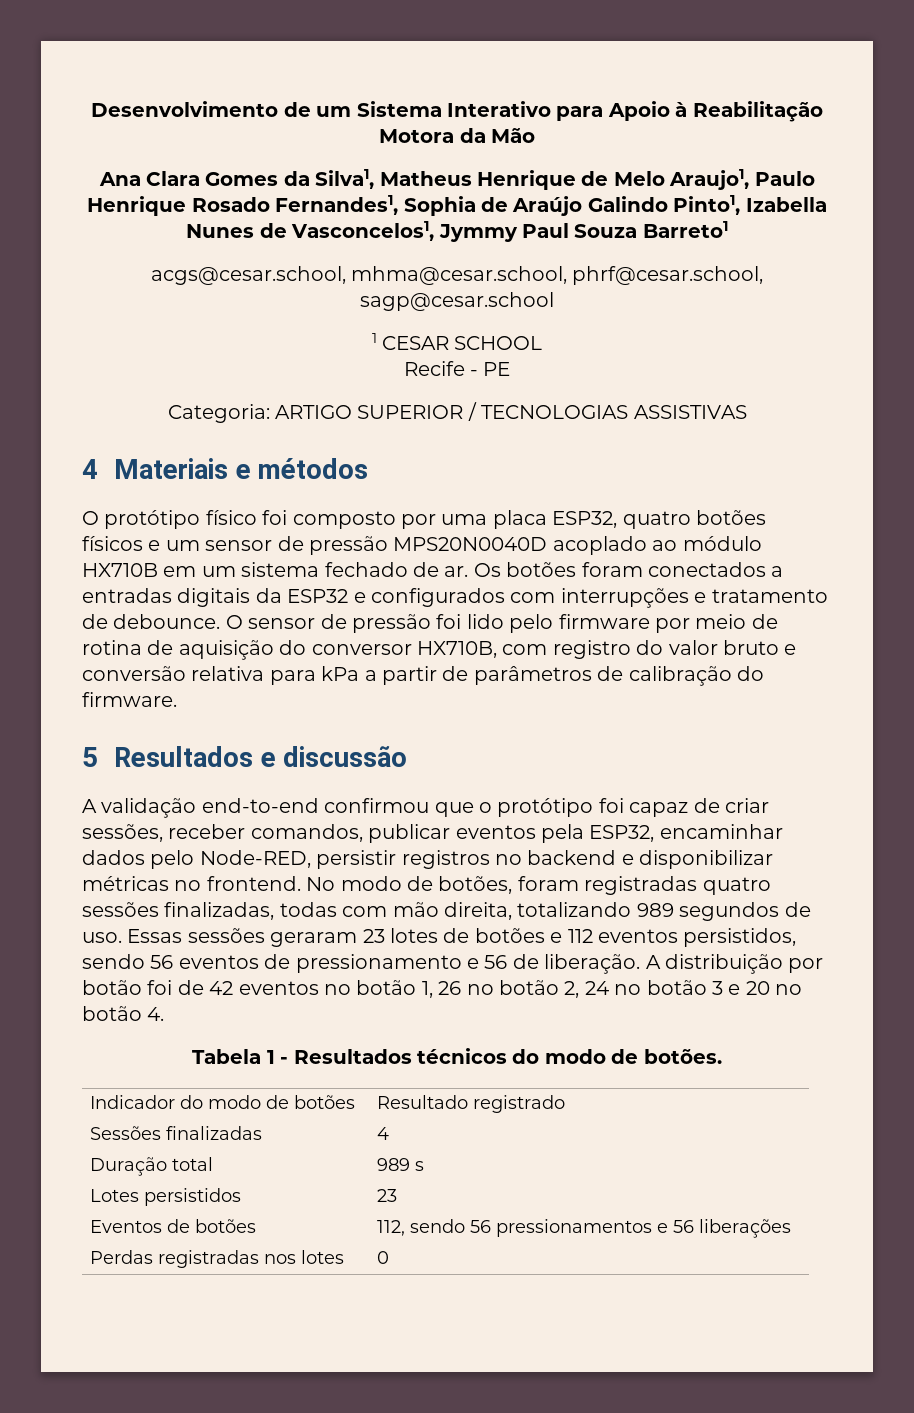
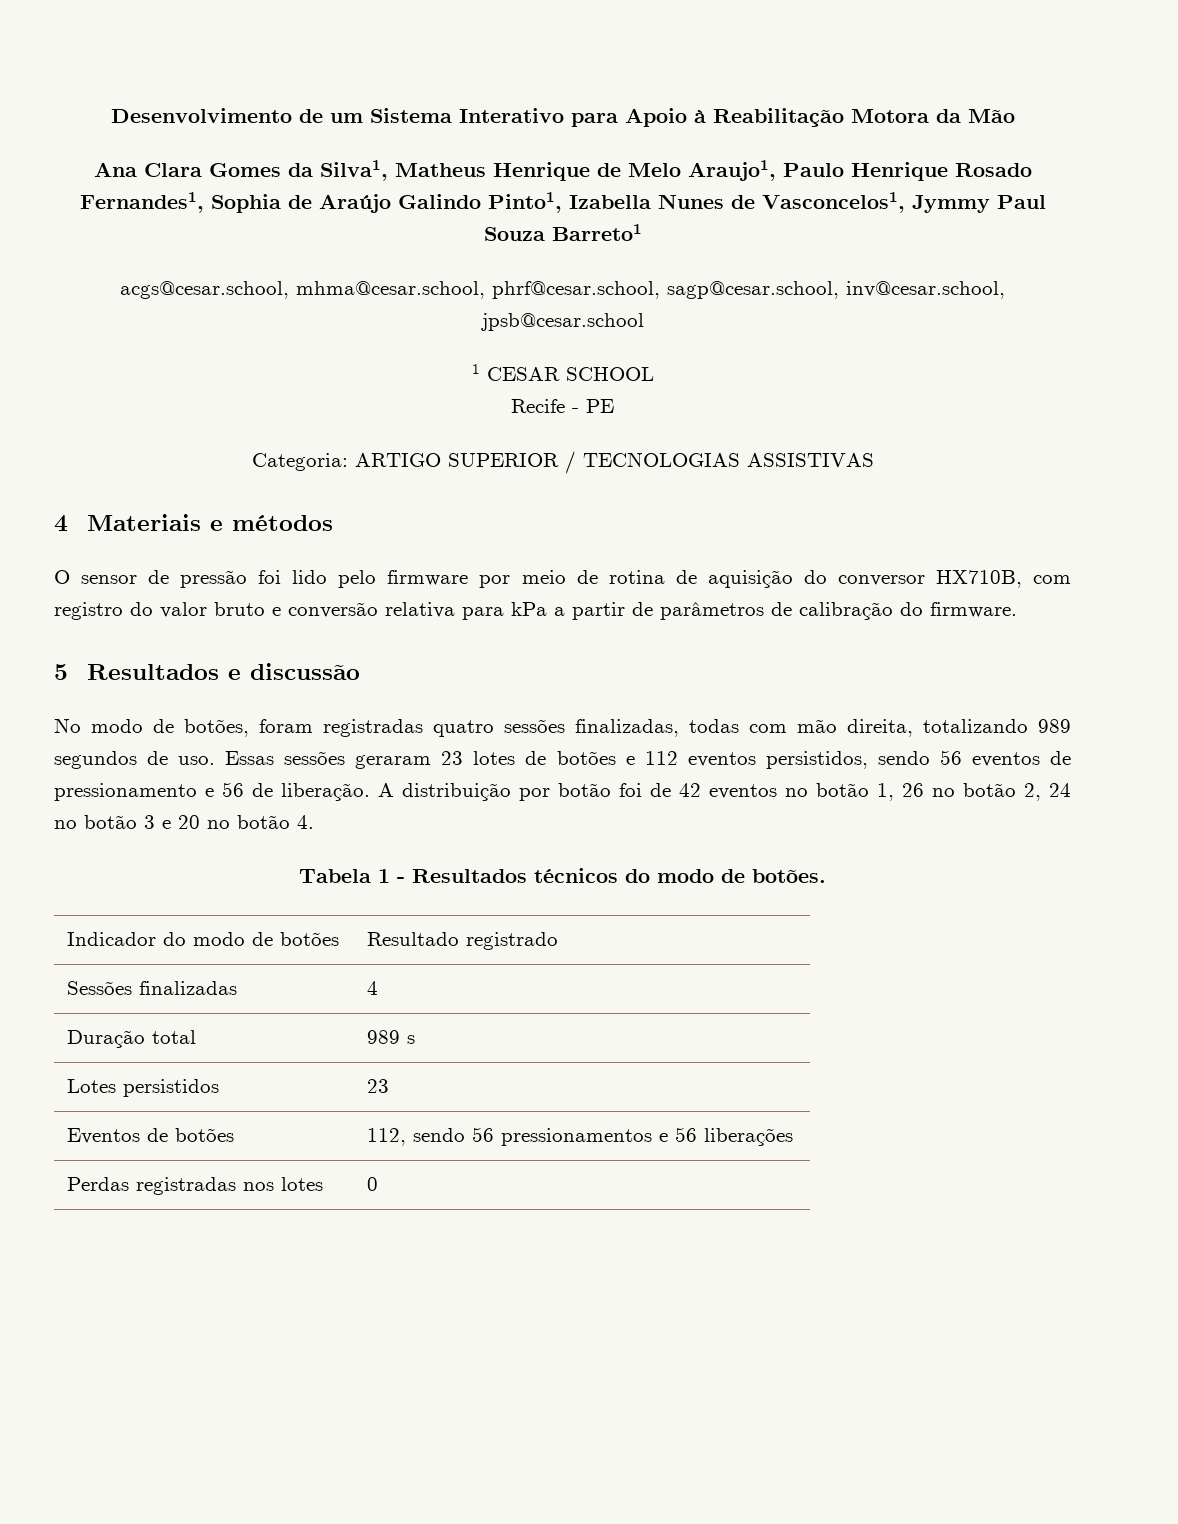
- acgs@cesar.school, mhma@cesar.school, phrf@cesar.school, sagp@cesar.school
+ acgs@cesar.school, mhma@cesar.school, phrf@cesar.school, sagp@cesar.school, inv@cesar.school, jpsb@cesar.school
- O protótipo físico foi composto por uma placa ESP32, quatro botões físicos e um sensor de pressão MPS20N0040D acoplado ao módulo HX710B em um sistema fechado de ar. Os botões foram conectados a entradas digitais da ESP32 e configurados com interrupções e tratamento de debounce. O sensor de pressão foi lido pelo firmware por meio de rotina de aquisição do conversor HX710B, com registro do valor bruto e conversão relativa para kPa a partir de parâmetros de calibração do firmware.
+ O sensor de pressão foi lido pelo firmware por meio de rotina de aquisição do conversor HX710B, com registro do valor bruto e conversão relativa para kPa a partir de parâmetros de calibração do firmware.
- A validação end-to-end confirmou que o protótipo foi capaz de criar sessões, receber comandos, publicar eventos pela ESP32, encaminhar dados pelo Node-RED, persistir registros no backend e disponibilizar métricas no frontend.

